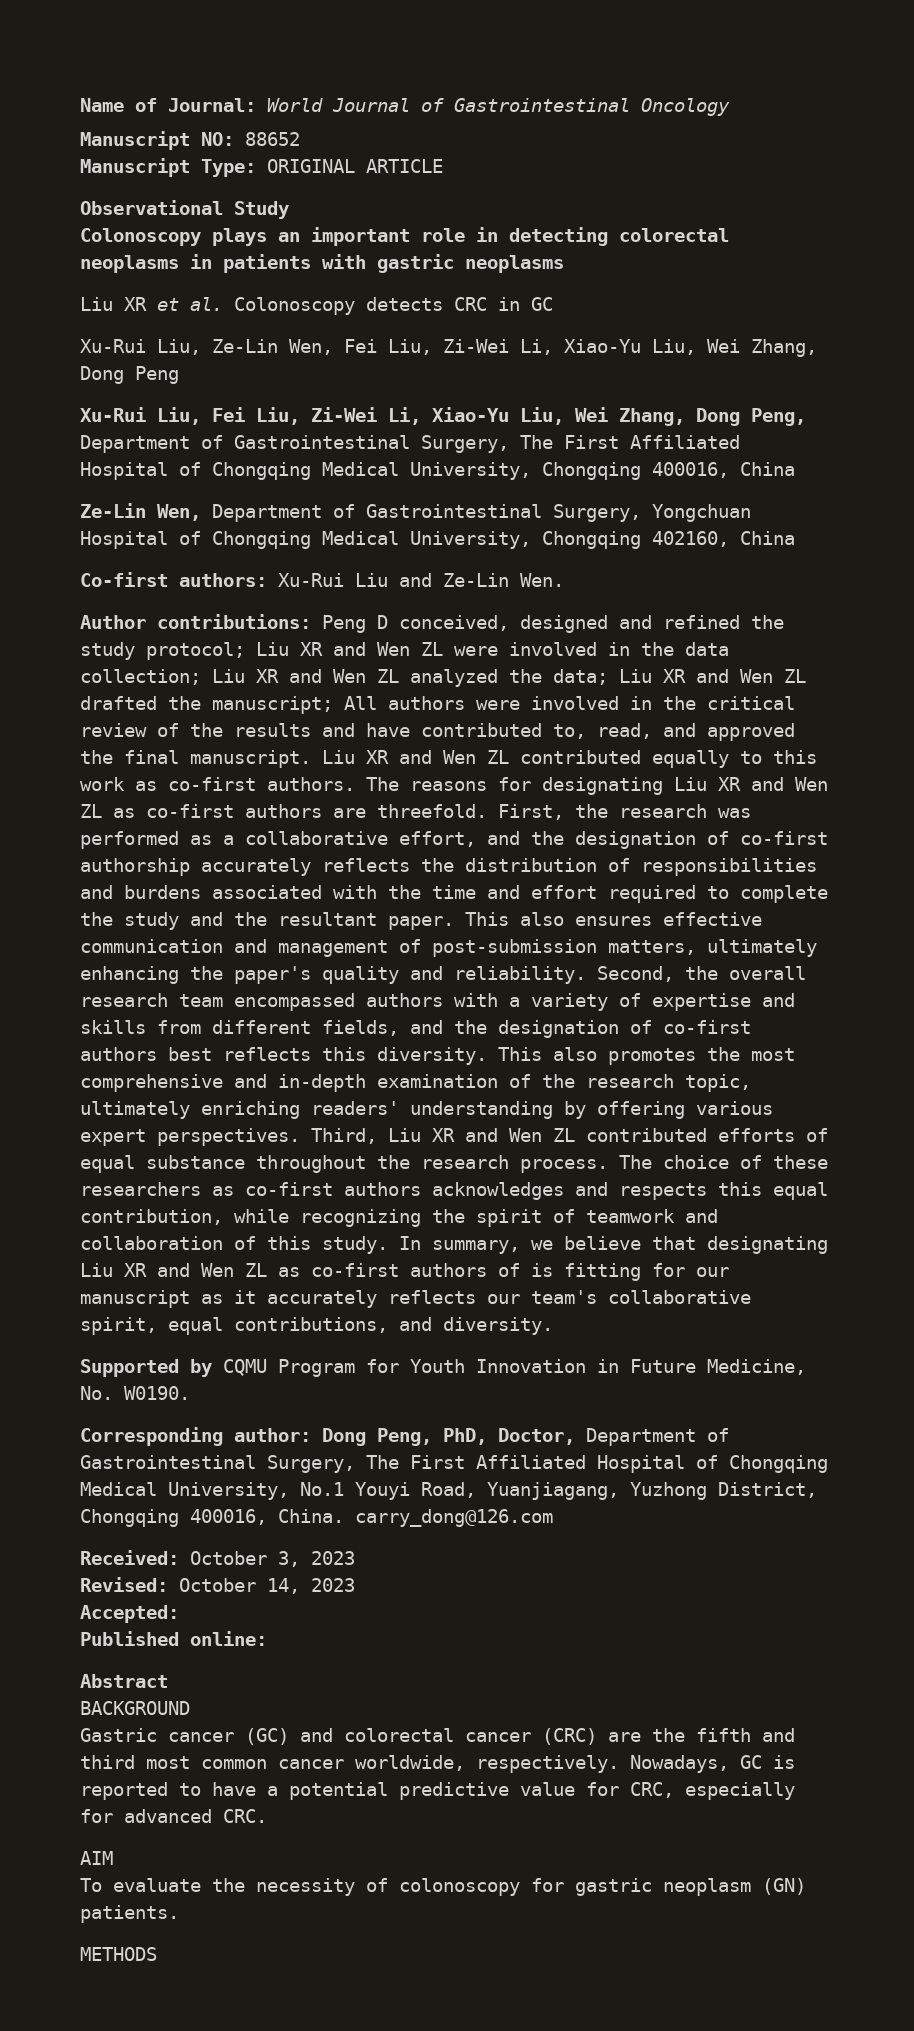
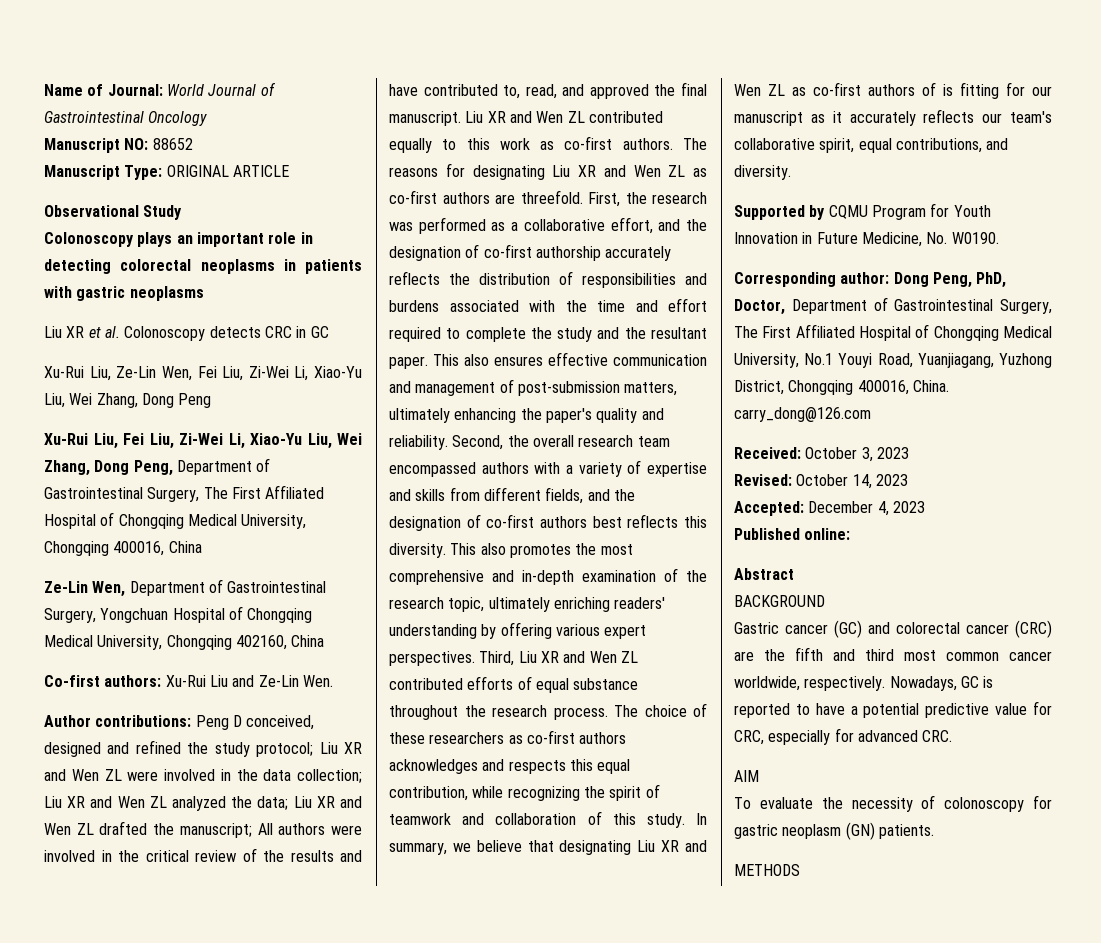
- Accepted:
+ Accepted: December 4, 2023

